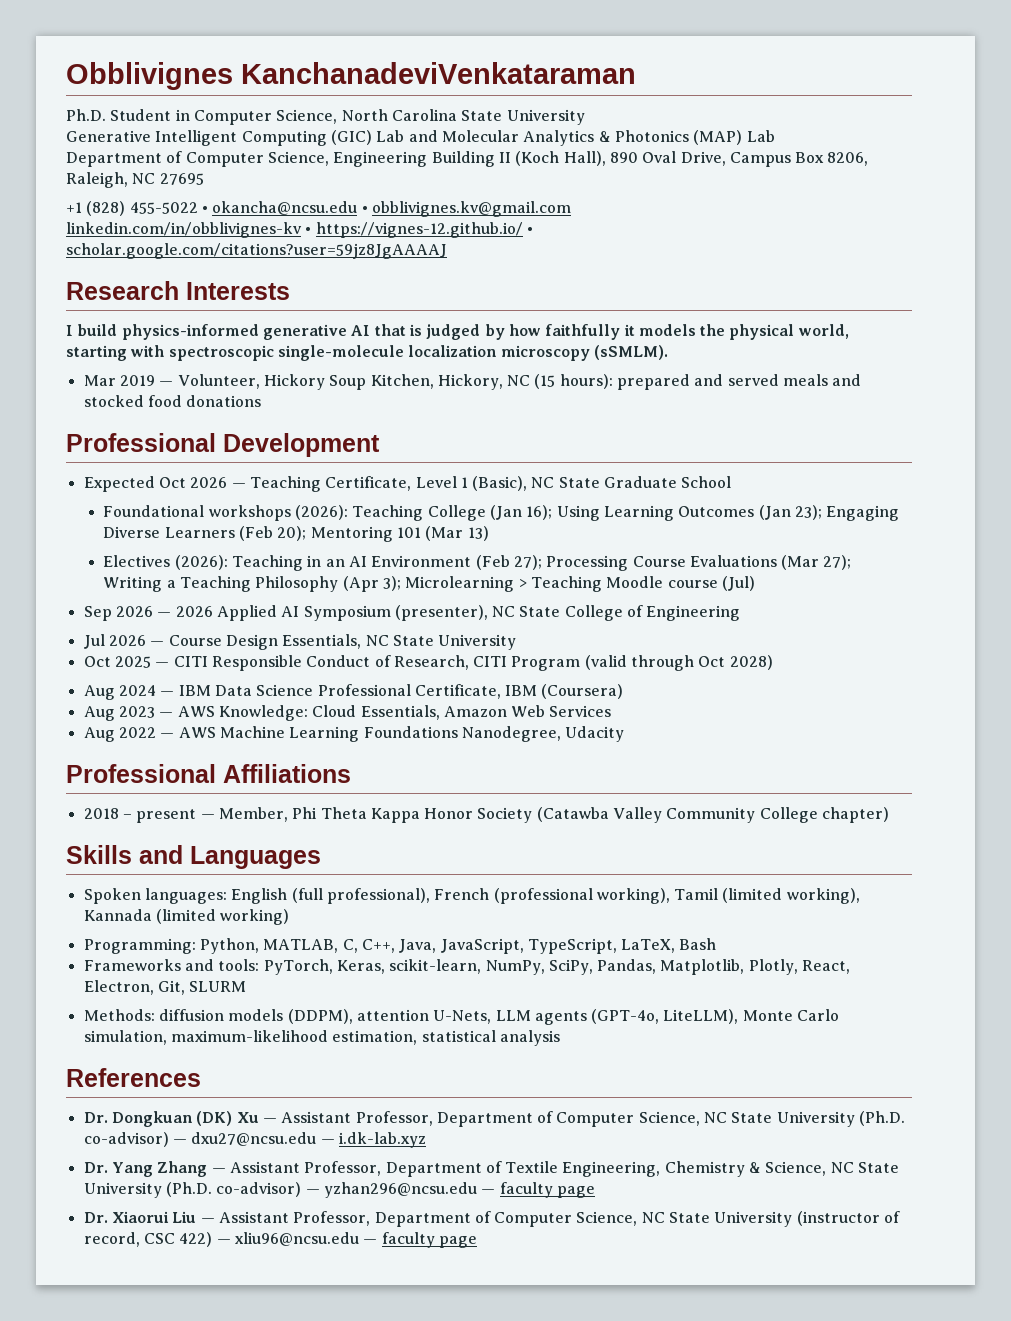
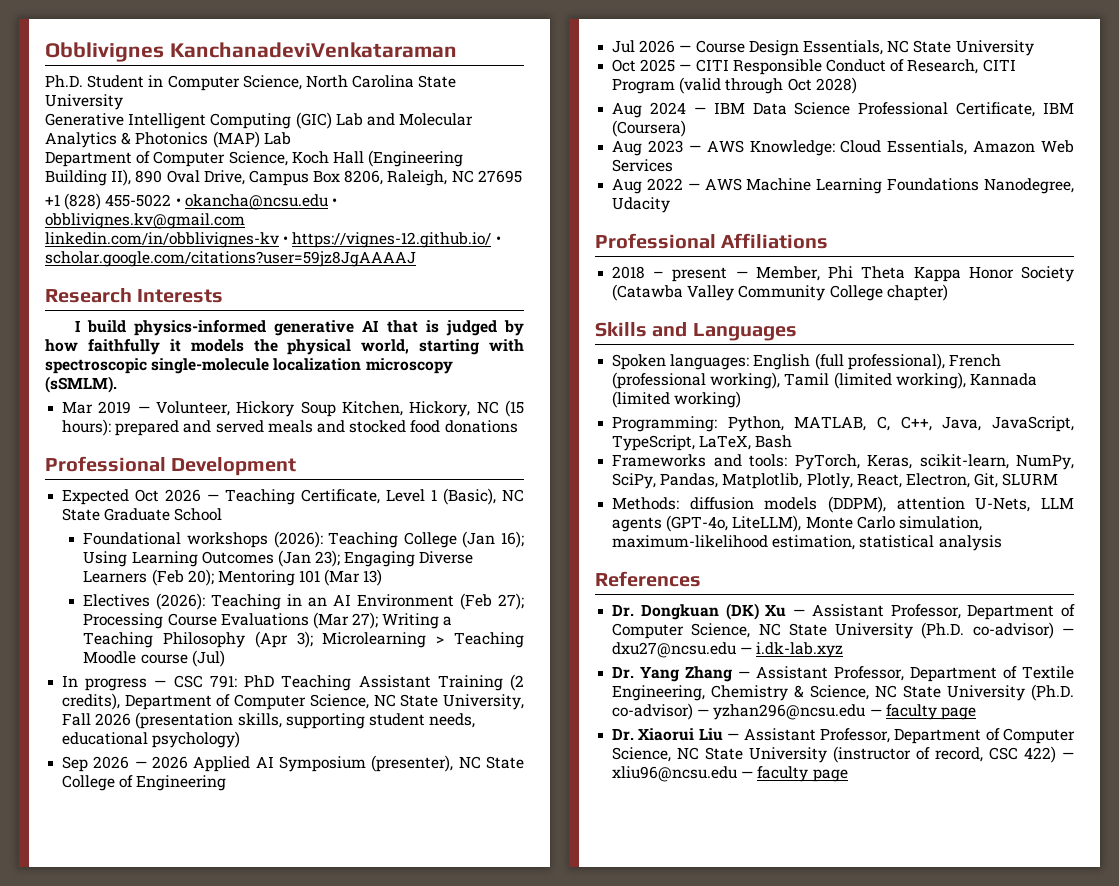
- Department of Computer Science, Engineering Building II (Koch Hall), 890 Oval Drive, Campus Box 8206, Raleigh, NC 27695
+ Department of Computer Science, Koch Hall (Engineering Building II), 890 Oval Drive, Campus Box 8206, Raleigh, NC 27695
+ In progress — CSC 791: PhD Teaching Assistant Training (2 credits), Department of Computer Science, NC State University, Fall 2026 (presentation skills, supporting student needs, educational psychology)

